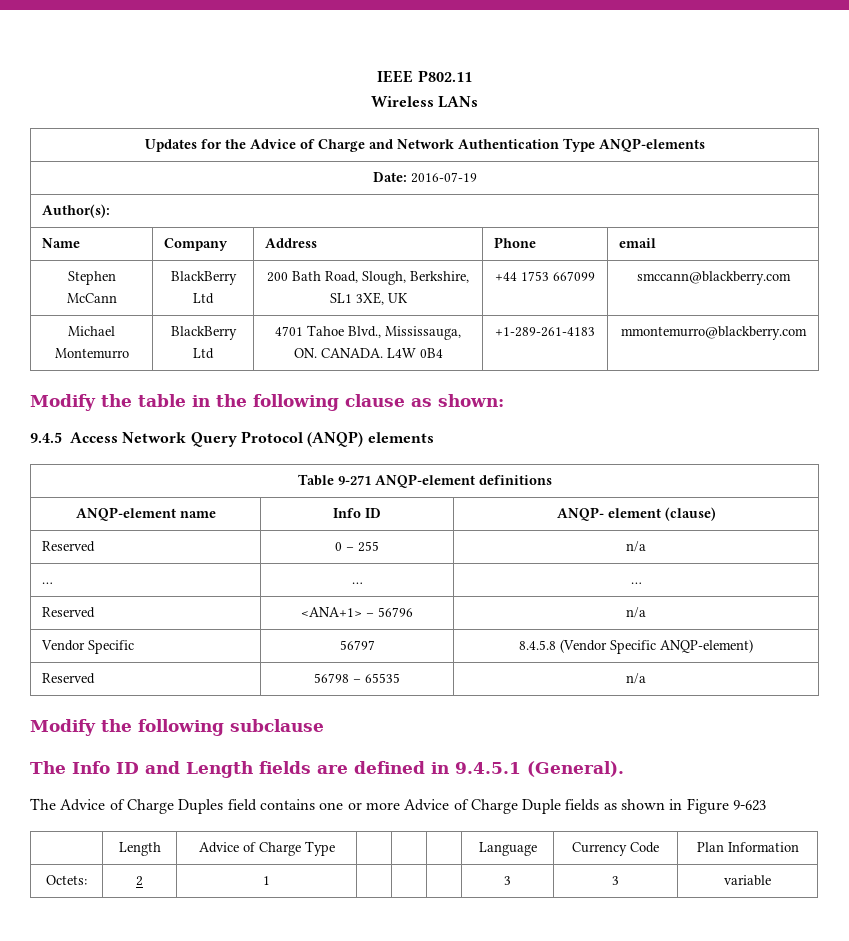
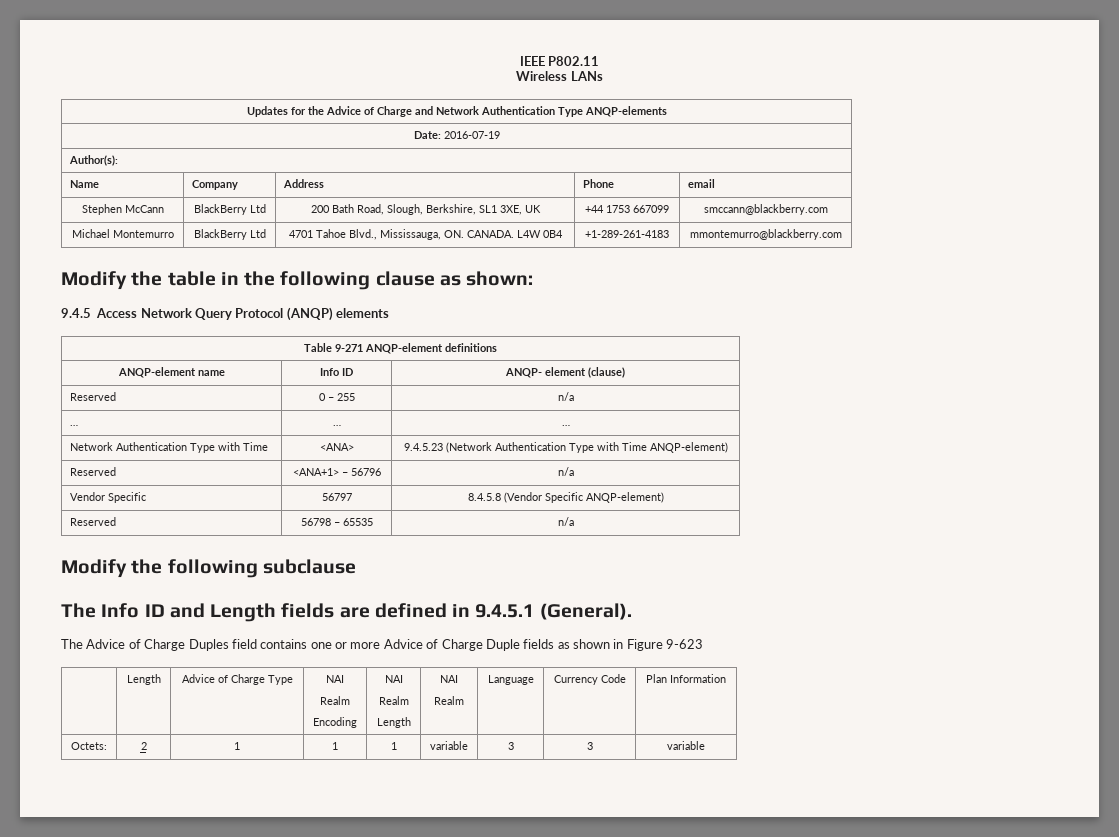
+ Network Authentication Type with Time | <ANA> | 9.4.5.23 (Network Authentication Type with Time ANQP-element)
- | Length | Advice of Charge Type | | | | Language | Currency Code | Plan Information
+ | Length | Advice of Charge Type | NAI
+ Realm
+ Encoding | NAI
+ Realm
+ Length | NAI
+ Realm | Language | Currency Code | Plan Information
- Octets: | 2 | 1 | | | | 3 | 3 | variable
+ Octets: | 2 | 1 | 1 | 1 | variable | 3 | 3 | variable

